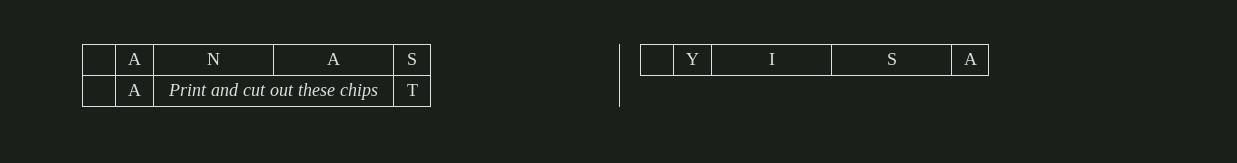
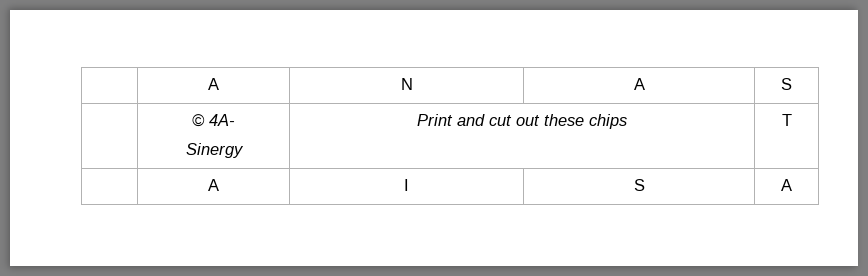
- | A | Print and cut out these chips | T
+ | © 4A-
+ Sinergy | Print and cut out these chips | T
- | Y | I | S | A
+ | A | I | S | A

